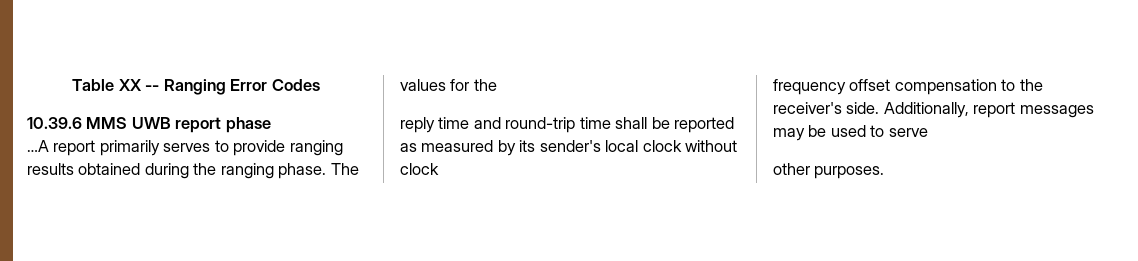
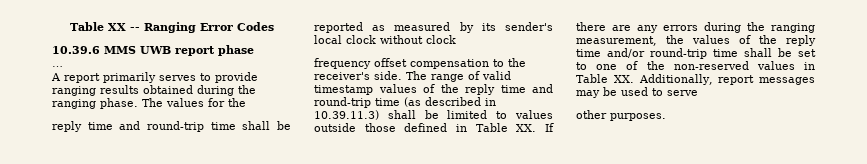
- …A report primarily serves to provide ranging results obtained during the ranging phase.
+ …
+ A report primarily serves to provide ranging results obtained during the ranging phase.
- Additionally, report messages may be used to serve
+ The range of valid timestamp values of the reply time and round-trip time (as described in 10.39.11.3) shall be limited to values outside those defined in Table XX. If there are any errors during the ranging measurement, the values of the reply time and/or round-trip time shall be set to one of the non-reserved values in Table XX. Additionally, report messages may be used to serve

